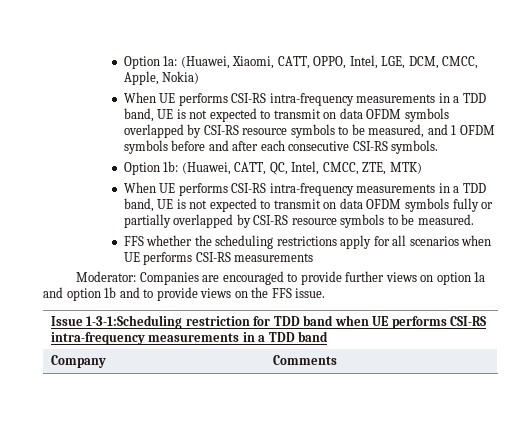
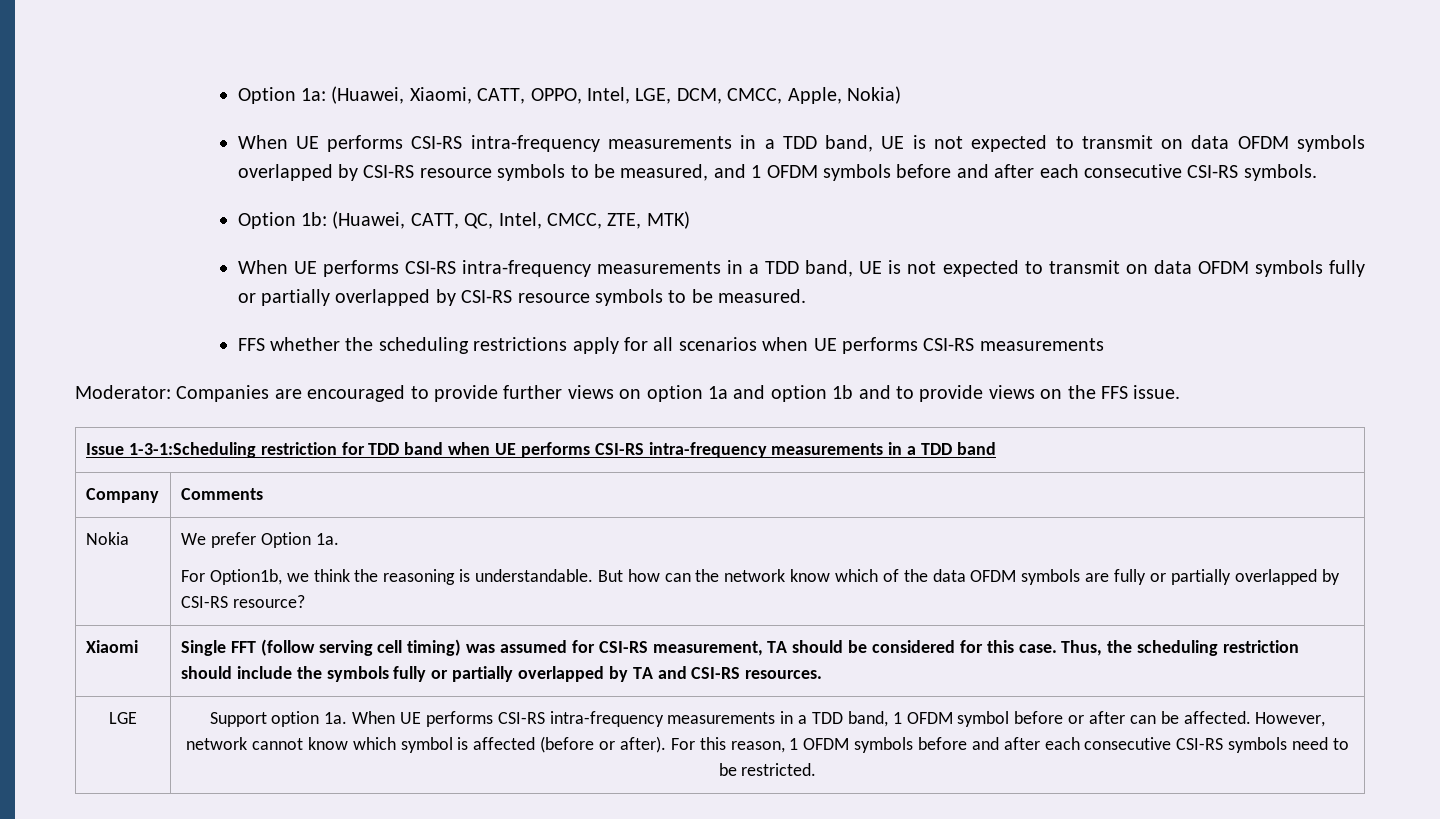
+ Nokia | We prefer Option 1a.
+ For Option1b, we think the reasoning is understandable. But how can the network know which of the data OFDM symbols are fully or partially overlapped by CSI-RS resource?
+ Xiaomi | Single FFT (follow serving cell timing) was assumed for CSI-RS measurement, TA should be considered for this case. Thus, the scheduling restriction should include the symbols fully or partially overlapped by TA and CSI-RS resources.
+ LGE | Support option 1a. When UE performs CSI-RS intra-frequency measurements in a TDD band, 1 OFDM symbol before or after can be affected. However, network cannot know which symbol is affected (before or after). For this reason, 1 OFDM symbols before and after each consecutive CSI-RS symbols need to be restricted.

